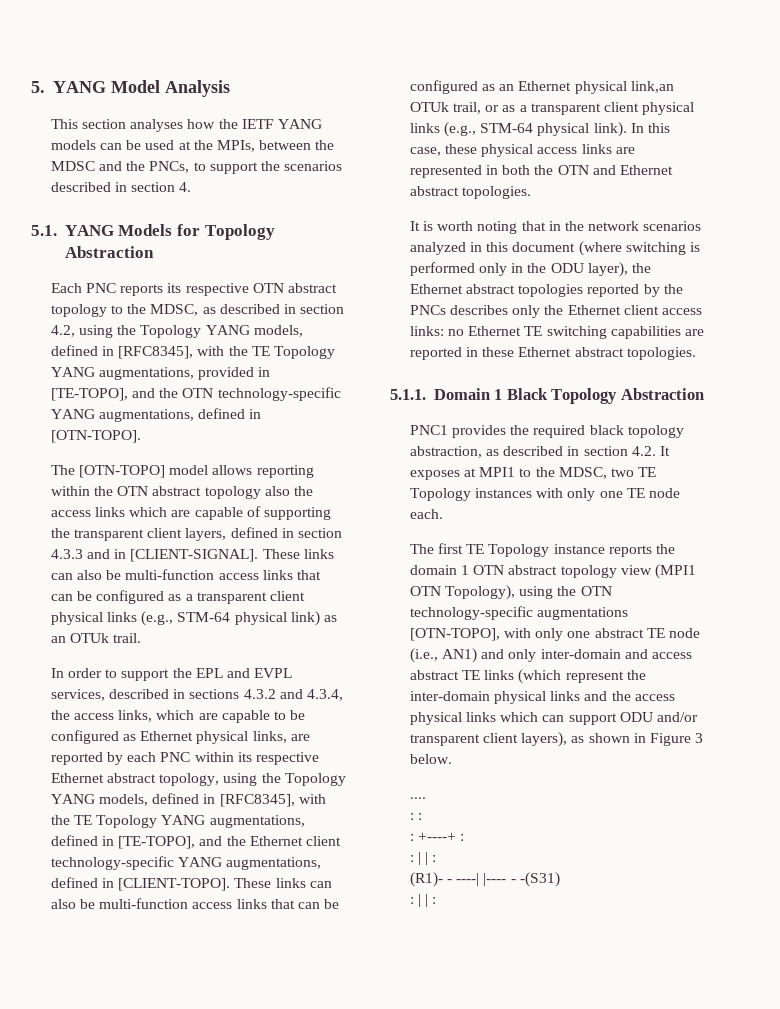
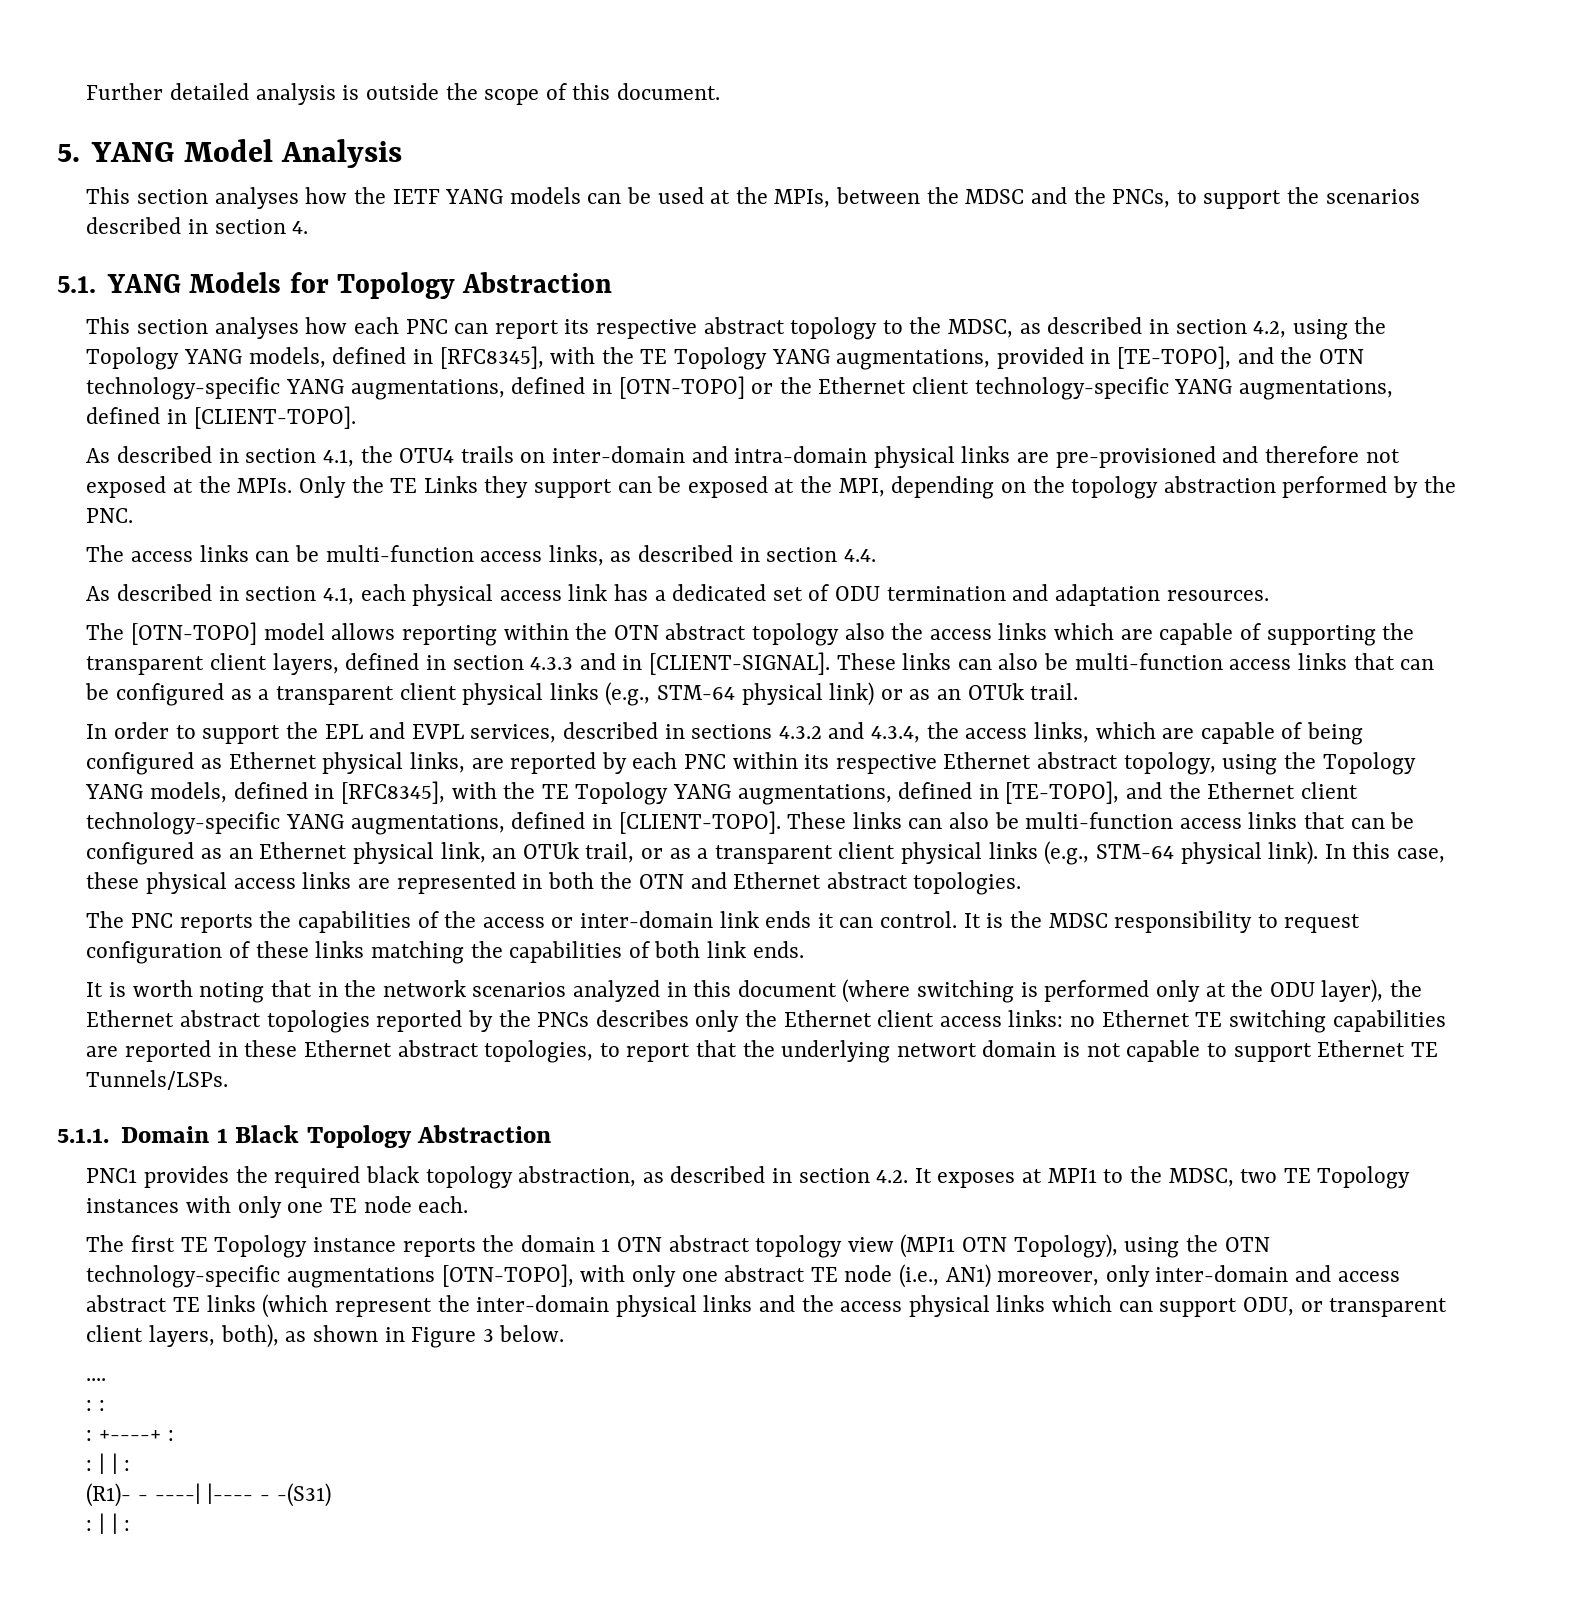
+ Further detailed analysis is outside the scope of this document.
- Each PNC reports its respective OTN abstract topology to the MDSC, as described in section 4.2, using the Topology YANG models, defined in [RFC8345], with the TE Topology YANG augmentations, provided in [TE-TOPO], and the OTN technology-specific YANG augmentations, defined in [OTN-TOPO].
+ This section analyses how each PNC can report its respective abstract topology to the MDSC, as described in section 4.2, using the Topology YANG models, defined in [RFC8345], with the TE Topology YANG augmentations, provided in [TE-TOPO], and the OTN technology-specific YANG augmentations, defined in [OTN-TOPO] or the Ethernet client technology-specific YANG augmentations, defined in [CLIENT-TOPO].
+ As described in section 4.1, the OTU4 trails on inter-domain and intra-domain physical links are pre-provisioned and therefore not exposed at the MPIs. Only the TE Links they support can be exposed at the MPI, depending on the topology abstraction performed by the PNC.
+ The access links can be multi-function access links, as described in section 4.4.
+ As described in section 4.1, each physical access link has a dedicated set of ODU termination and adaptation resources.
- These links can also be multi-function access links that can be configured as a transparent client physical links (e.g., STM-64 physical link) as an OTUk trail.
+ These links can also be multi-function access links that can be configured as a transparent client physical links (e.g., STM-64 physical link) or as an OTUk trail.
- In order to support the EPL and EVPL services, described in sections 4.3.2 and 4.3.4, the access links, which are capable to be configured as Ethernet physical links, are reported by each PNC within its respective Ethernet abstract topology, using the Topology YANG models, defined in [RFC8345], with the TE Topology YANG augmentations, defined in [TE-TOPO], and the Ethernet client technology-specific YANG augmentations, defined in [CLIENT-TOPO].
+ In order to support the EPL and EVPL services, described in sections 4.3.2 and 4.3.4, the access links, which are capable of being configured as Ethernet physical links, are reported by each PNC within its respective Ethernet abstract topology, using the Topology YANG models, defined in [RFC8345], with the TE Topology YANG augmentations, defined in [TE-TOPO], and the Ethernet client technology-specific YANG augmentations, defined in [CLIENT-TOPO].
- These links can also be multi-function access links that can be configured as an Ethernet physical link,an OTUk trail, or as a transparent client physical links (e.g., STM-64 physical link).
+ These links can also be multi-function access links that can be configured as an Ethernet physical link, an OTUk trail, or as a transparent client physical links (e.g., STM-64 physical link).
+ The PNC reports the capabilities of the access or inter-domain link ends it can control. It is the MDSC responsibility to request configuration of these links matching the capabilities of both link ends.
- It is worth noting that in the network scenarios analyzed in this document (where switching is performed only in the ODU layer), the Ethernet abstract topologies reported by the PNCs describes only the Ethernet client access links: no Ethernet TE switching capabilities are reported in these Ethernet abstract topologies.
+ It is worth noting that in the network scenarios analyzed in this document (where switching is performed only at the ODU layer), the Ethernet abstract topologies reported by the PNCs describes only the Ethernet client access links: no Ethernet TE switching capabilities are reported in these Ethernet abstract topologies, to report that the underlying networt domain is not capable to support Ethernet TE Tunnels/LSPs.
- The first TE Topology instance reports the domain 1 OTN abstract topology view (MPI1 OTN Topology), using the OTN technology-specific augmentations [OTN-TOPO], with only one abstract TE node (i.e., AN1) and only inter-domain and access abstract TE links (which represent the inter-domain physical links and the access physical links which can support ODU and/or transparent client layers), as shown in Figure 3 below.
+ The first TE Topology instance reports the domain 1 OTN abstract topology view (MPI1 OTN Topology), using the OTN technology-specific augmentations [OTN-TOPO], with only one abstract TE node (i.e., AN1) moreover, only inter-domain and access abstract TE links (which represent the inter-domain physical links and the access physical links which can support ODU, or transparent client layers, both), as shown in Figure 3 below.

